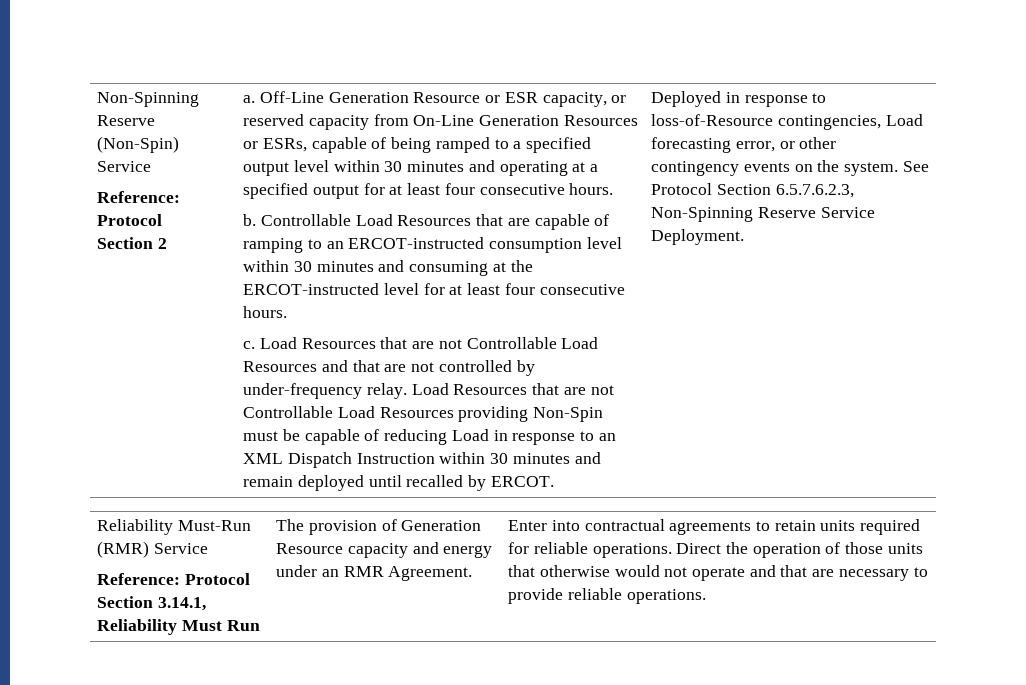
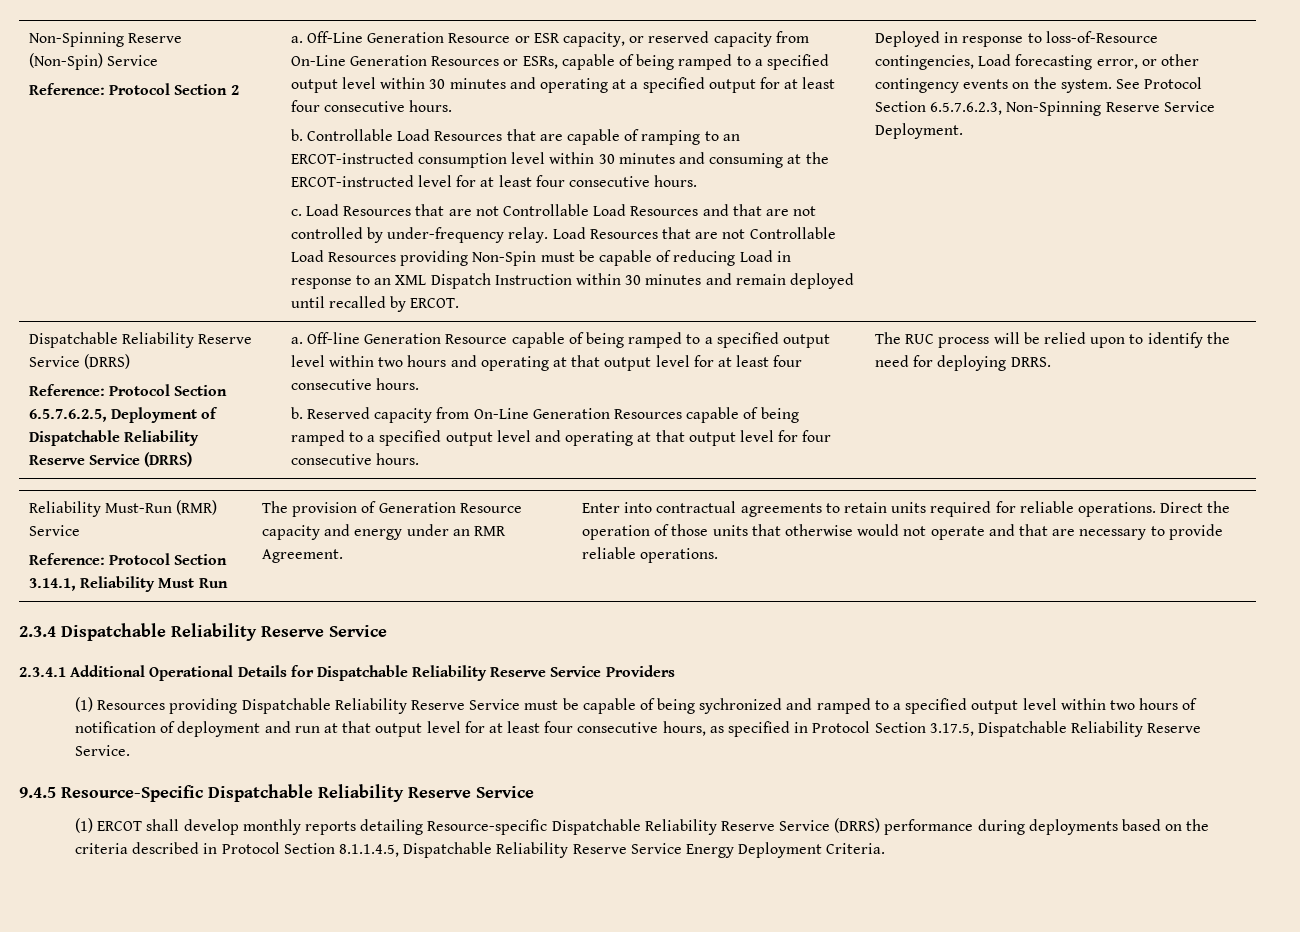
  See Protocol Section 6.5.7.6.2.3, Non-Spinning Reserve Service Deployment.
+ Dispatchable Reliability Reserve Service (DRRS)
+ Reference: Protocol Section 6.5.7.6.2.5, Deployment of Dispatchable Reliability Reserve Service (DRRS) | a. Off-line Generation Resource capable of being ramped to a specified output level within two hours and operating at that output level for at least four consecutive hours.
+ b. Reserved capacity from On-Line Generation Resources capable of being ramped to a specified output level and operating at that output level for four consecutive hours. | The RUC process will be relied upon to identify the need for deploying DRRS.
+ 2.3.4 Dispatchable Reliability Reserve Service
+ 2.3.4.1 Additional Operational Details for Dispatchable Reliability Reserve Service Providers
+ (1) Resources providing Dispatchable Reliability Reserve Service must be capable of being sychronized and ramped to a specified output level within two hours of notification of deployment and run at that output level for at least four consecutive hours, as specified in Protocol Section 3.17.5, Dispatchable Reliability Reserve Service.
+ 9.4.5 Resource-Specific Dispatchable Reliability Reserve Service
+ (1) ERCOT shall develop monthly reports detailing Resource-specific Dispatchable Reliability Reserve Service (DRRS) performance during deployments based on the criteria described in Protocol Section 8.1.1.4.5, Dispatchable Reliability Reserve Service Energy Deployment Criteria.

